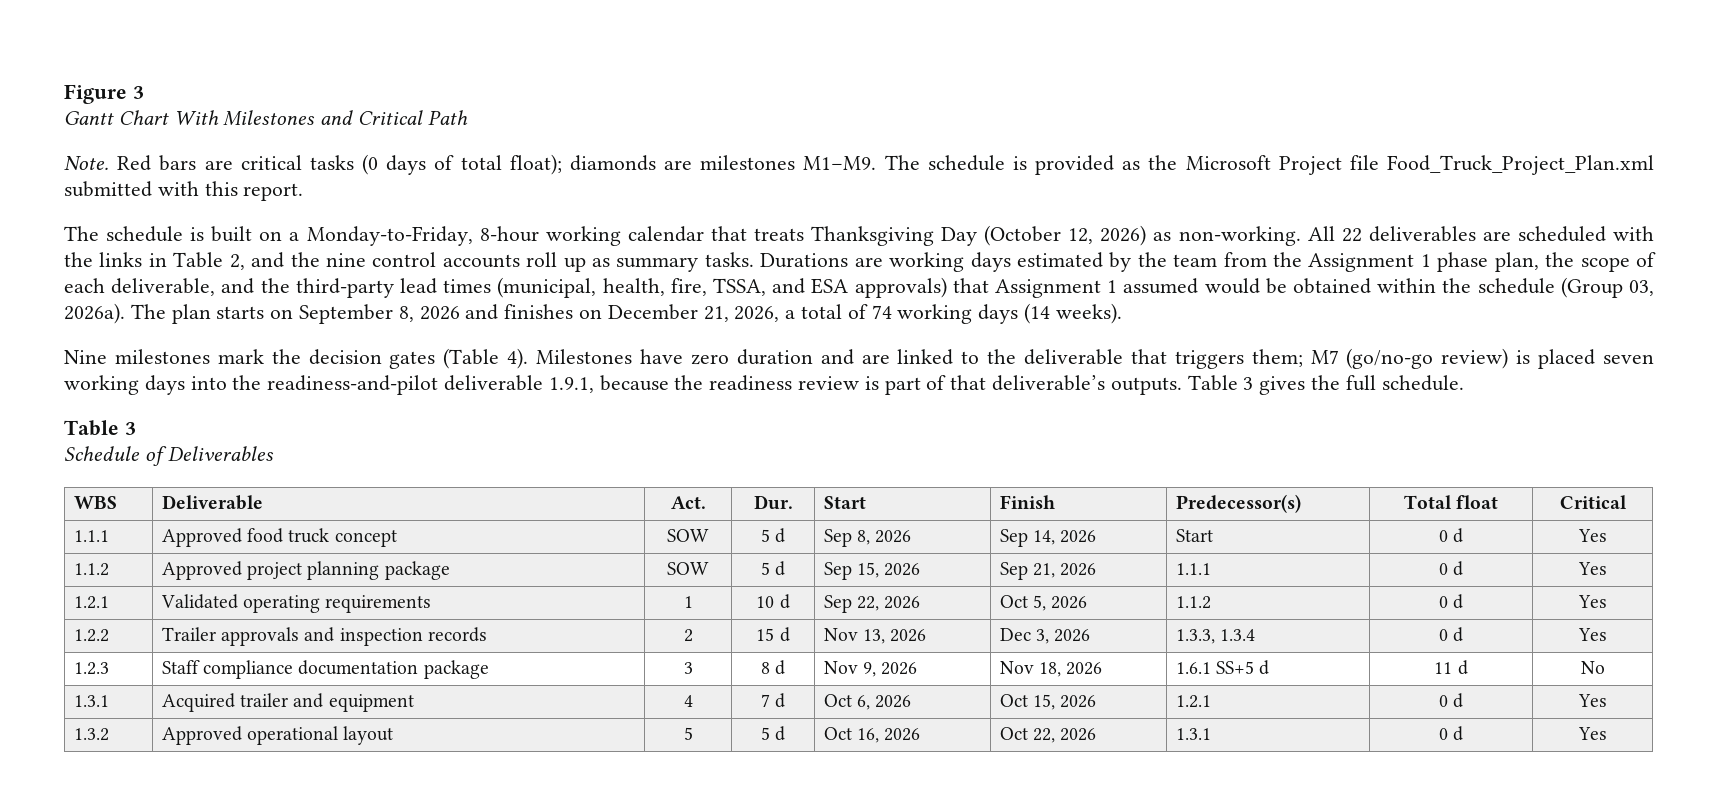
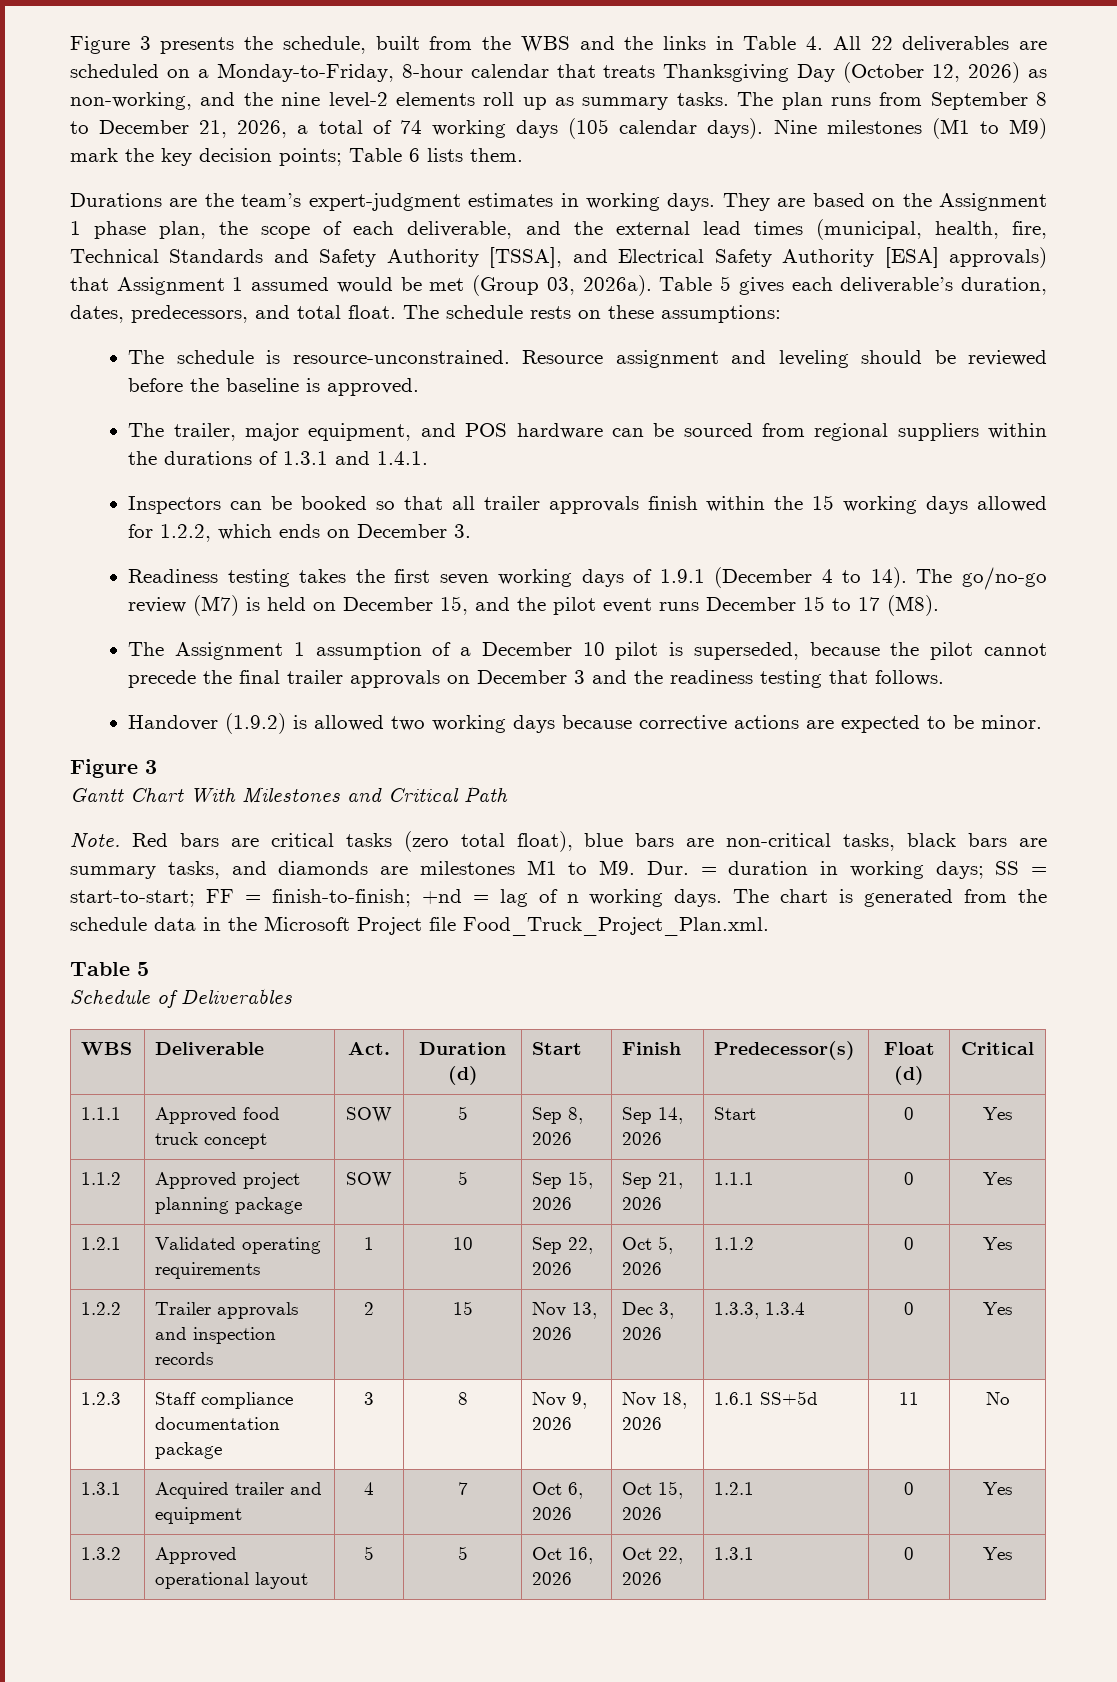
+ Figure 3 presents the schedule, built from the WBS and the links in Table 4. All 22 deliverables are scheduled on a Monday-to-Friday, 8-hour calendar that treats Thanksgiving Day (October 12, 2026) as non-working, and the nine level-2 elements roll up as summary tasks. The plan runs from September 8 to December 21, 2026, a total of 74 working days (105 calendar days). Nine milestones (M1 to M9) mark the key decision points; Table 6 lists them.
+ Durations are the team’s expert-judgment estimates in working days. They are based on the Assignment 1 phase plan, the scope of each deliverable, and the external lead times (municipal, health, fire, Technical Standards and Safety Authority [TSSA], and Electrical Safety Authority [ESA] approvals) that Assignment 1 assumed would be met (Group 03, 2026a). Table 5 gives each deliverable’s duration, dates, predecessors, and total float. The schedule rests on these assumptions:
+ The schedule is resource-unconstrained. Resource assignment and leveling should be reviewed before the baseline is approved.
+ The trailer, major equipment, and POS hardware can be sourced from regional suppliers within the durations of 1.3.1 and 1.4.1.
+ Inspectors can be booked so that all trailer approvals finish within the 15 working days allowed for 1.2.2, which ends on December 3.
+ Readiness testing takes the first seven working days of 1.9.1 (December 4 to 14). The go/no-go review (M7) is held on December 15, and the pilot event runs December 15 to 17 (M8).
+ The Assignment 1 assumption of a December 10 pilot is superseded, because the pilot cannot precede the final trailer approvals on December 3 and the readiness testing that follows.
+ Handover (1.9.2) is allowed two working days because corrective actions are expected to be minor.
- Red bars are critical tasks (0 days of total float); diamonds are milestones M1–M9. The schedule is provided as the Microsoft Project file Food_Truck_Project_Plan.xml submitted with this report.
- The schedule is built on a Monday-to-Friday, 8-hour working calendar that treats Thanksgiving Day (October 12, 2026) as non-working. All 22 deliverables are scheduled with the links in Table 2, and the nine control accounts roll up as summary tasks. Durations are working days estimated by the team from the Assignment 1 phase plan, the scope of each deliverable, and the third-party lead times (municipal, health, fire, TSSA, and ESA approvals) that Assignment 1 assumed would be obtained within the schedule (Group 03, 2026a). The plan starts on September 8, 2026 and finishes on December 21, 2026, a total of 74 working days (14 weeks).
- Nine milestones mark the decision gates (Table 4). Milestones have zero duration and are linked to the deliverable that triggers them; M7 (go/no-go review) is placed seven working days into the readiness-and-pilot deliverable 1.9.1, because the readiness review is part of that deliverable’s outputs. Table 3 gives the full schedule.
- Table 3
+ Red bars are critical tasks (zero total float), blue bars are non-critical tasks, black bars are summary tasks, and diamonds are milestones M1 to M9. Dur. = duration in working days; SS = start-to-start; FF = finish-to-finish; +nd = lag of n working days. The chart is generated from the schedule data in the Microsoft Project file Food_Truck_Project_Plan.xml.
+ Table 5
- WBS | Deliverable | Act. | Dur. | Start | Finish | Predecessor(s) | Total float | Critical
+ WBS | Deliverable | Act. | Duration (d) | Start | Finish | Predecessor(s) | Float (d) | Critical
- 1.1.1 | Approved food truck concept | SOW | 5 d | Sep 8, 2026 | Sep 14, 2026 | Start | 0 d | Yes
+ 1.1.1 | Approved food truck concept | SOW | 5 | Sep 8, 2026 | Sep 14, 2026 | Start | 0 | Yes
- 1.1.2 | Approved project planning package | SOW | 5 d | Sep 15, 2026 | Sep 21, 2026 | 1.1.1 | 0 d | Yes
+ 1.1.2 | Approved project planning package | SOW | 5 | Sep 15, 2026 | Sep 21, 2026 | 1.1.1 | 0 | Yes
- 1.2.1 | Validated operating requirements | 1 | 10 d | Sep 22, 2026 | Oct 5, 2026 | 1.1.2 | 0 d | Yes
+ 1.2.1 | Validated operating requirements | 1 | 10 | Sep 22, 2026 | Oct 5, 2026 | 1.1.2 | 0 | Yes
- 1.2.2 | Trailer approvals and inspection records | 2 | 15 d | Nov 13, 2026 | Dec 3, 2026 | 1.3.3, 1.3.4 | 0 d | Yes
+ 1.2.2 | Trailer approvals and inspection records | 2 | 15 | Nov 13, 2026 | Dec 3, 2026 | 1.3.3, 1.3.4 | 0 | Yes
- 1.2.3 | Staff compliance documentation package | 3 | 8 d | Nov 9, 2026 | Nov 18, 2026 | 1.6.1 SS+5 d | 11 d | No
+ 1.2.3 | Staff compliance documentation package | 3 | 8 | Nov 9, 2026 | Nov 18, 2026 | 1.6.1 SS+5d | 11 | No
- 1.3.1 | Acquired trailer and equipment | 4 | 7 d | Oct 6, 2026 | Oct 15, 2026 | 1.2.1 | 0 d | Yes
+ 1.3.1 | Acquired trailer and equipment | 4 | 7 | Oct 6, 2026 | Oct 15, 2026 | 1.2.1 | 0 | Yes
- 1.3.2 | Approved operational layout | 5 | 5 d | Oct 16, 2026 | Oct 22, 2026 | 1.3.1 | 0 d | Yes
+ 1.3.2 | Approved operational layout | 5 | 5 | Oct 16, 2026 | Oct 22, 2026 | 1.3.1 | 0 | Yes

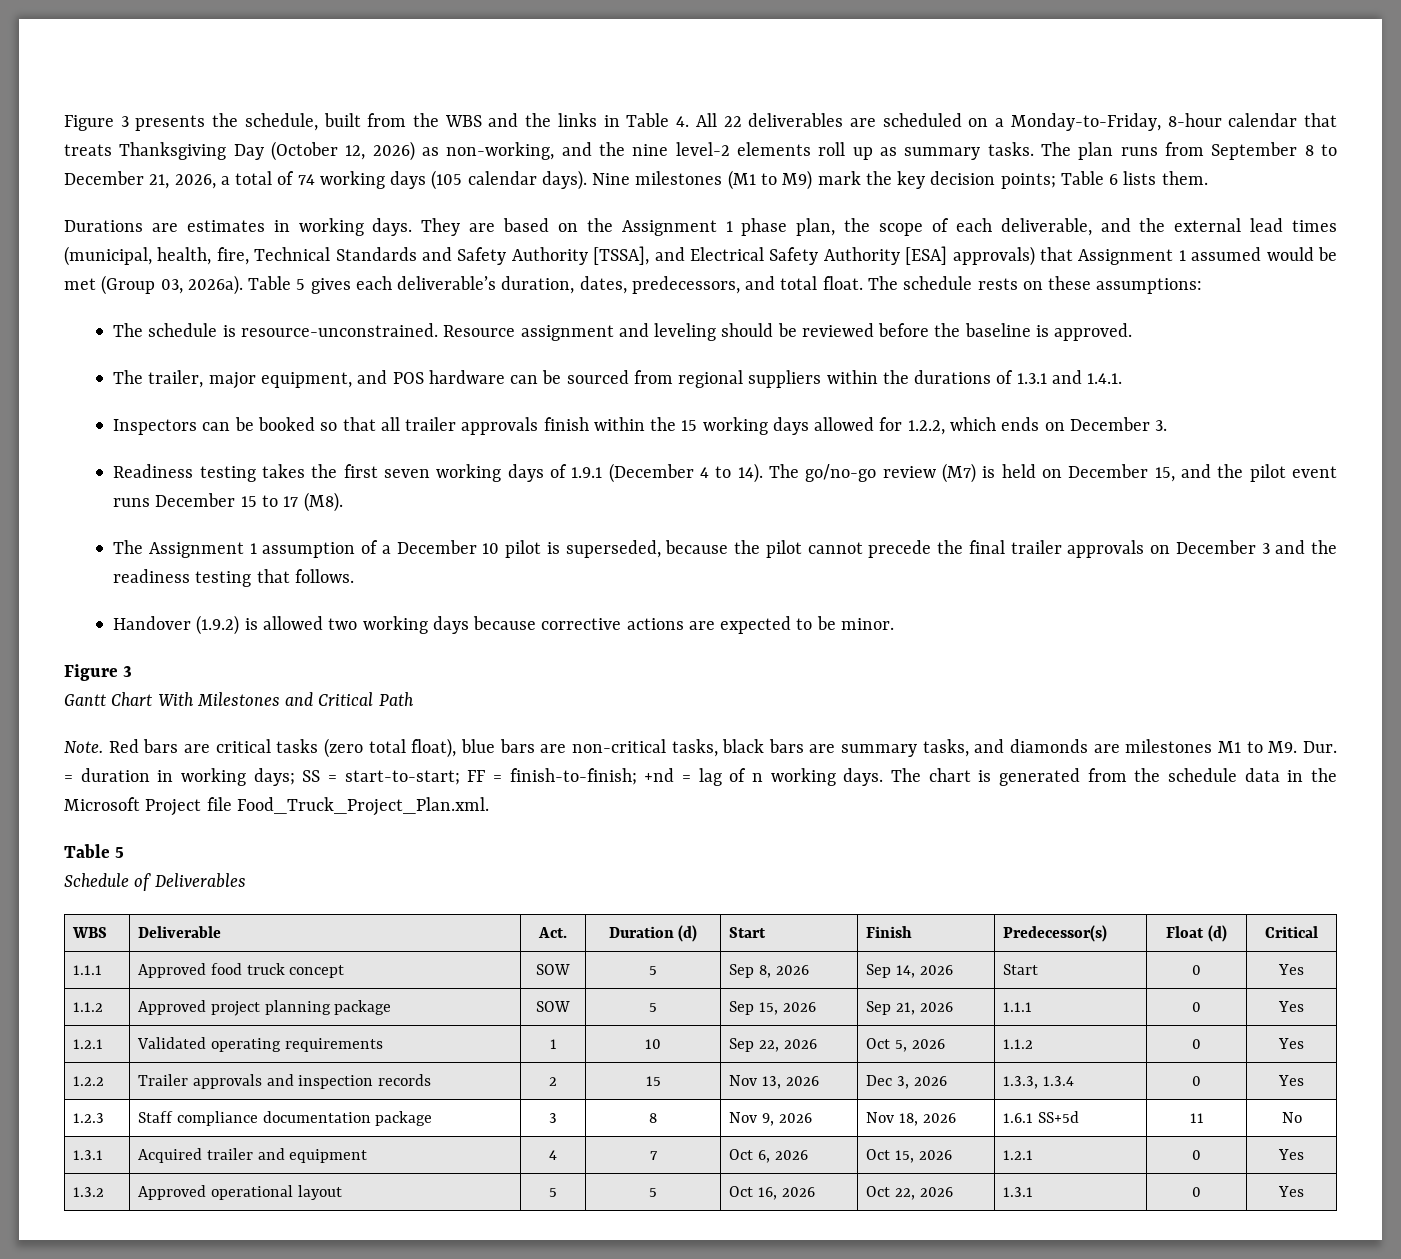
- Durations are the team’s expert-judgment estimates in working days.
+ Durations are estimates in working days.

